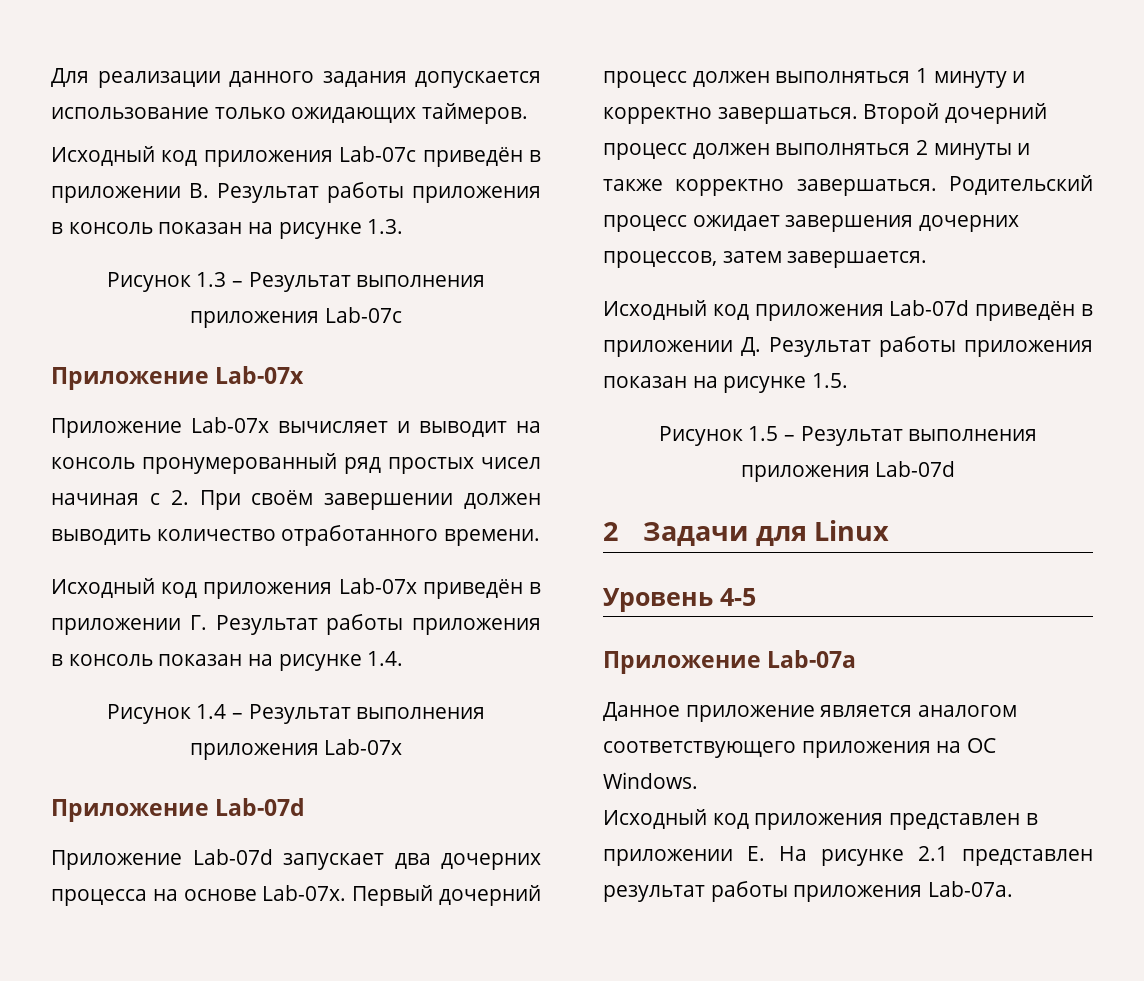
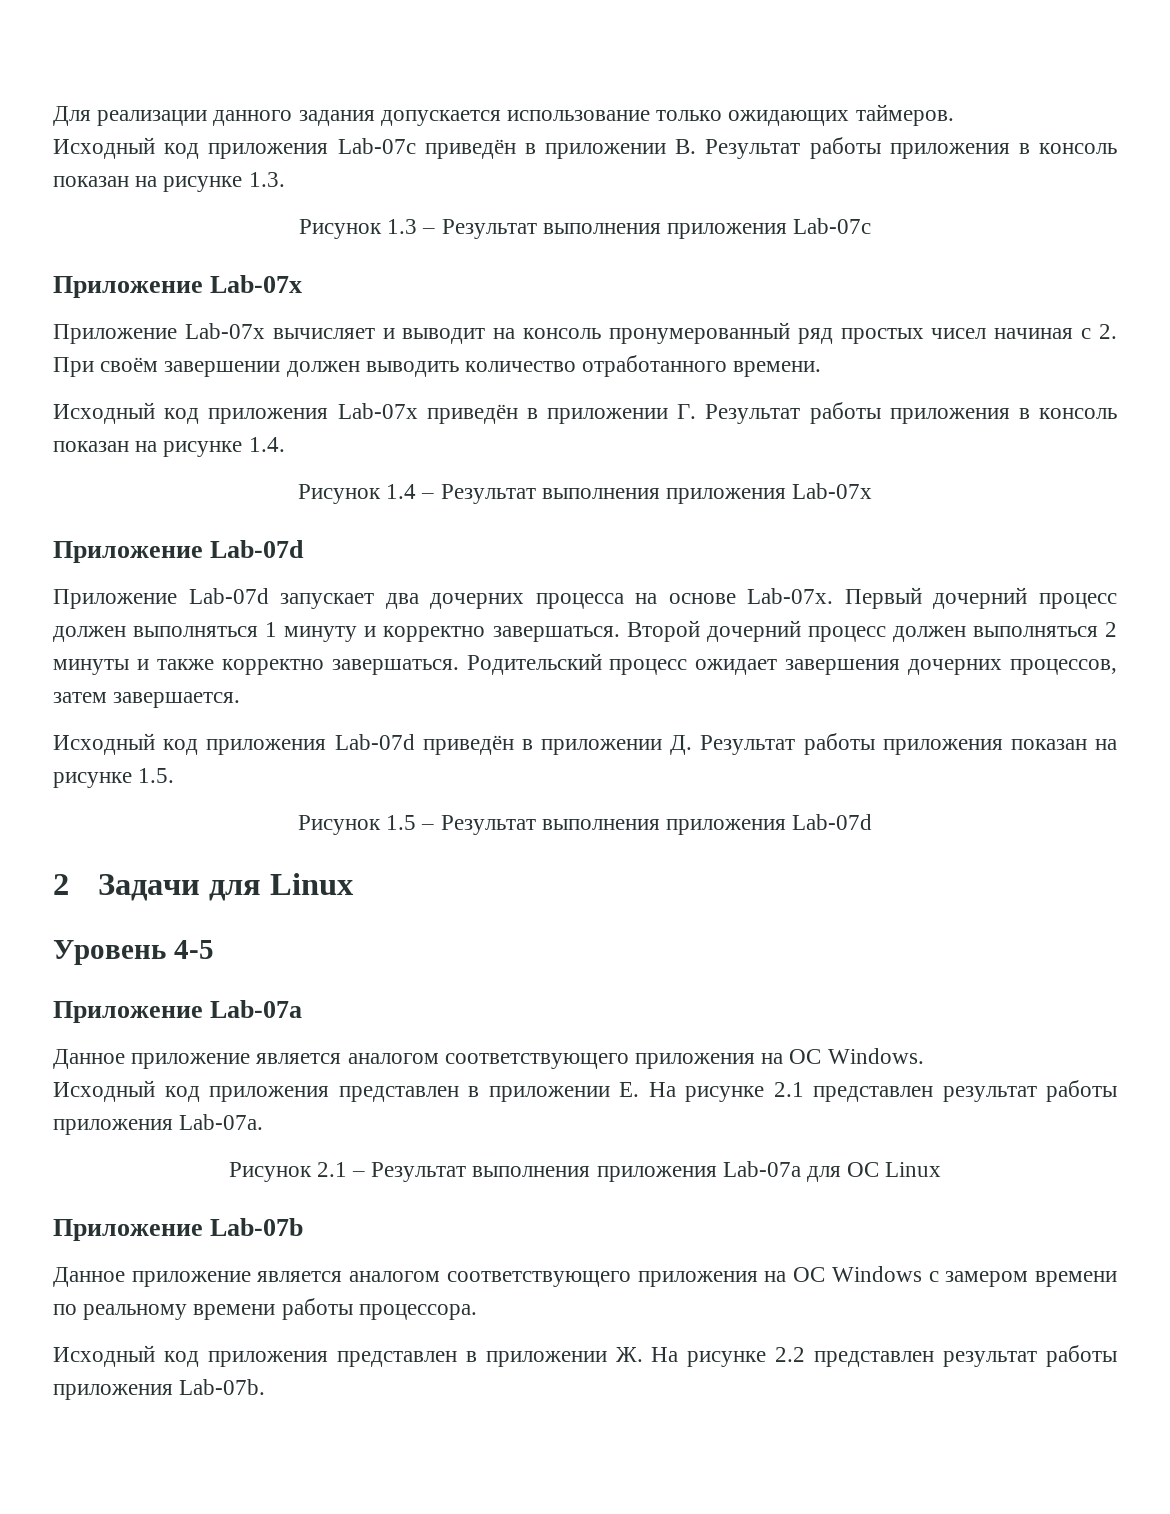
+ Рисунок 2.1 – Результат выполнения приложения Lab-07a для ОС Linux
+ Приложение Lab-07b
+ Данное приложение является аналогом соответствующего приложения на ОС Windows с замером времени по реальному времени работы процессора.
+ Исходный код приложения представлен в приложении Ж. На рисунке 2.2 представлен результат работы приложения Lab-07b.

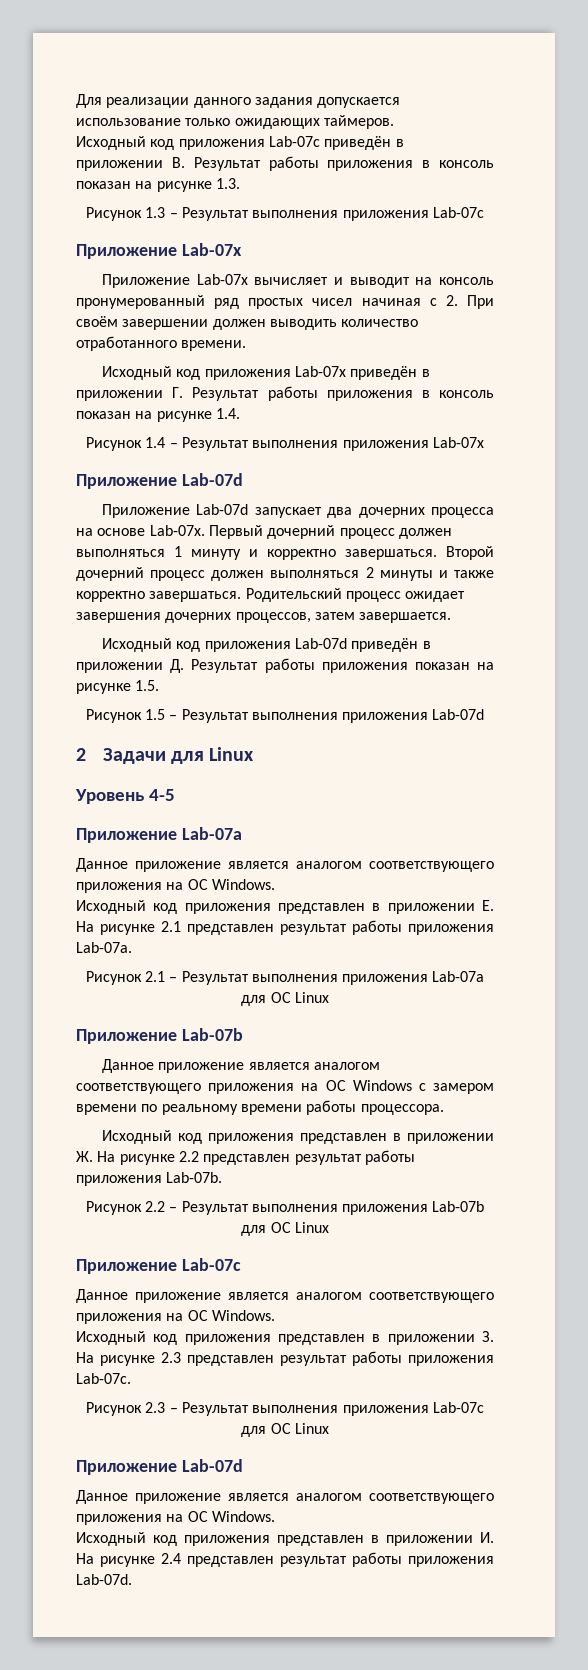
+ Рисунок 2.2 – Результат выполнения приложения Lab-07b для ОС Linux
+ Приложение Lab-07c
+ Данное приложение является аналогом соответствующего приложения на ОС Windows.
+ Исходный код приложения представлен в приложении З. На рисунке 2.3 представлен результат работы приложения Lab-07c.
+ Рисунок 2.3 – Результат выполнения приложения Lab-07c для ОС Linux
+ Приложение Lab-07d
+ Данное приложение является аналогом соответствующего приложения на ОС Windows.
+ Исходный код приложения представлен в приложении И. На рисунке 2.4 представлен результат работы приложения Lab-07d.

